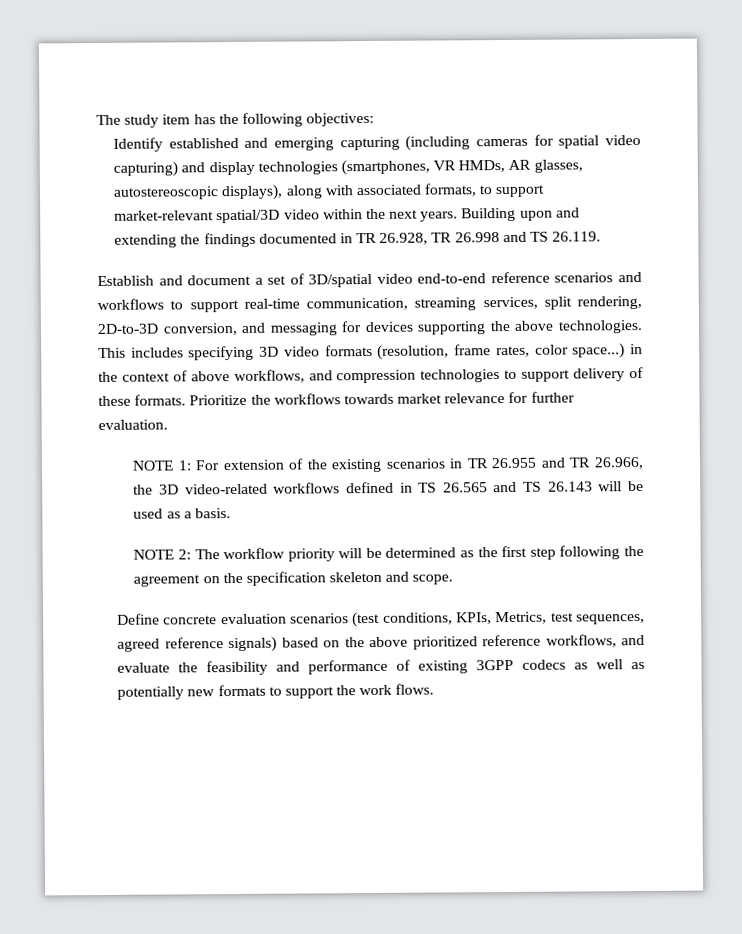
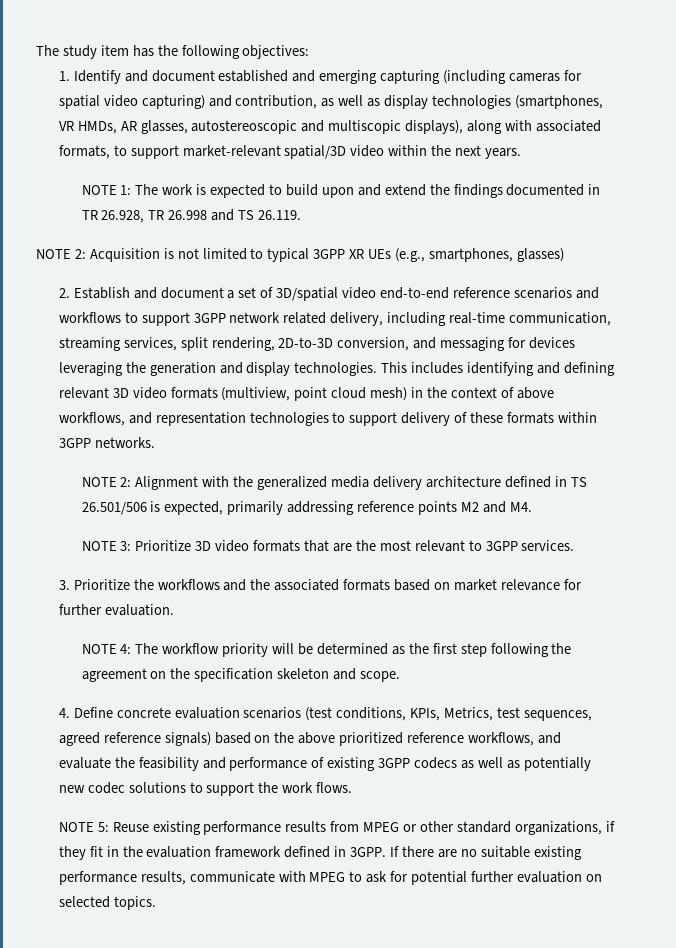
- Identify established and emerging capturing (including cameras for spatial video capturing) and display technologies (smartphones, VR HMDs, AR glasses, autostereoscopic displays), along with associated formats, to support market-relevant spatial/3D video within the next years. Building upon and extending the findings documented in TR 26.928, TR 26.998 and TS 26.119.
+ 1. Identify and document established and emerging capturing (including cameras for spatial video capturing) and contribution, as well as display technologies (smartphones, VR HMDs, AR glasses, autostereoscopic and multiscopic displays), along with associated formats, to support market-relevant spatial/3D video within the next years.
+ NOTE 1: The work is expected to build upon and extend the findings documented in TR 26.928, TR 26.998 and TS 26.119.
- Establish and document a set of 3D/spatial video end-to-end reference scenarios and workflows to support real-time communication, streaming services, split rendering, 2D-to-3D conversion, and messaging for devices supporting the above technologies. This includes specifying 3D video formats (resolution, frame rates, color space...) in the context of above workflows, and compression technologies to support delivery of these formats. Prioritize the workflows towards market relevance for further evaluation.
+ NOTE 2: Acquisition is not limited to typical 3GPP XR UEs (e.g., smartphones, glasses)
+ 2. Establish and document a set of 3D/spatial video end-to-end reference scenarios and workflows to support 3GPP network related delivery, including real-time communication, streaming services, split rendering, 2D-to-3D conversion, and messaging for devices leveraging the generation and display technologies. This includes identifying and defining relevant 3D video formats (multiview, point cloud mesh) in the context of above workflows, and representation technologies to support delivery of these formats within 3GPP networks.
+ NOTE 2: Alignment with the generalized media delivery architecture defined in TS 26.501/506 is expected, primarily addressing reference points M2 and M4.
+ NOTE 3: Prioritize 3D video formats that are the most relevant to 3GPP services.
+ 3. Prioritize the workflows and the associated formats based on market relevance for further evaluation.
- NOTE 1: For extension of the existing scenarios in TR 26.955 and TR 26.966, the 3D video-related workflows defined in TS 26.565 and TS 26.143 will be used as a basis.
- NOTE 2: The workflow priority will be determined as the first step following the agreement on the specification skeleton and scope.
+ NOTE 4: The workflow priority will be determined as the first step following the agreement on the specification skeleton and scope.
- Define concrete evaluation scenarios (test conditions, KPIs, Metrics, test sequences, agreed reference signals) based on the above prioritized reference workflows, and evaluate the feasibility and performance of existing 3GPP codecs as well as potentially new formats to support the work flows.
+ 4. Define concrete evaluation scenarios (test conditions, KPIs, Metrics, test sequences, agreed reference signals) based on the above prioritized reference workflows, and evaluate the feasibility and performance of existing 3GPP codecs as well as potentially new codec solutions to support the work flows.
+ NOTE 5: Reuse existing performance results from MPEG or other standard organizations, if they fit in the evaluation framework defined in 3GPP. If there are no suitable existing performance results, communicate with MPEG to ask for potential further evaluation on selected topics.

